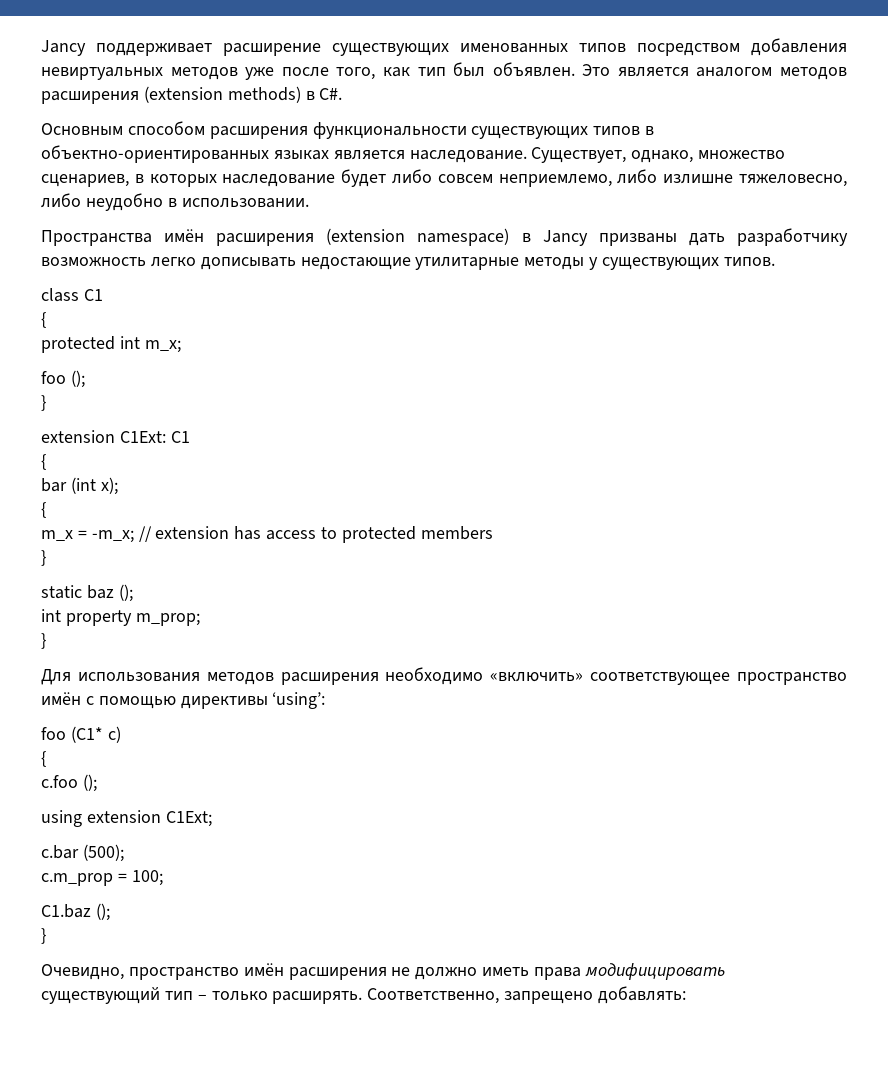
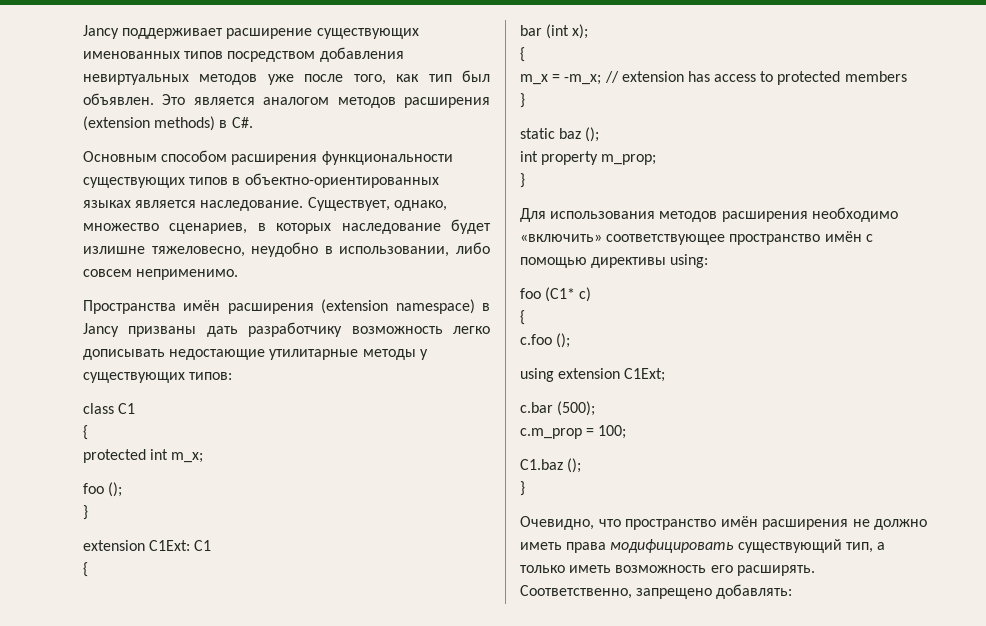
- Существует, однако, множество сценариев, в которых наследование будет либо совсем неприемлемо, либо излишне тяжеловесно, либо неудобно в использовании.
+ Существует, однако, множество сценариев, в которых наследование будет излишне тяжеловесно, неудобно в использовании, либо совсем неприменимо.
- Пространства имён расширения (extension namespace) в Jancy призваны дать разработчику возможность легко дописывать недостающие утилитарные методы у существующих типов.
+ Пространства имён расширения (extension namespace) в Jancy призваны дать разработчику возможность легко дописывать недостающие утилитарные методы у существующих типов:
- Для использования методов расширения необходимо «включить» соответствующее пространство имён с помощью директивы ‘using’:
+ Для использования методов расширения необходимо «включить» соответствующее пространство имён с помощью директивы using:
- Очевидно, пространство имён расширения не должно иметь права модифицировать существующий тип – только расширять.
+ Очевидно, что пространство имён расширения не должно иметь права модифицировать существующий тип, а только иметь возможность его расширять.

